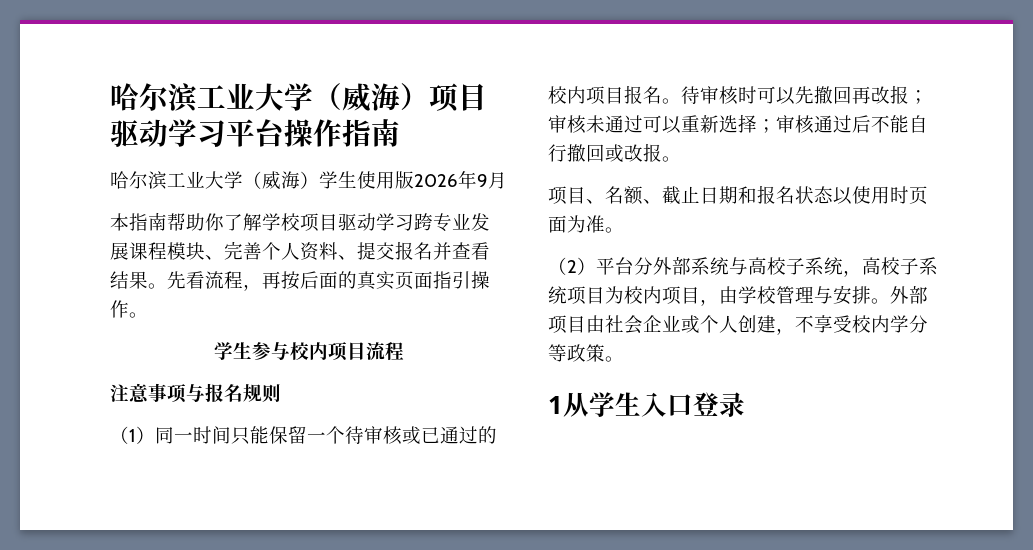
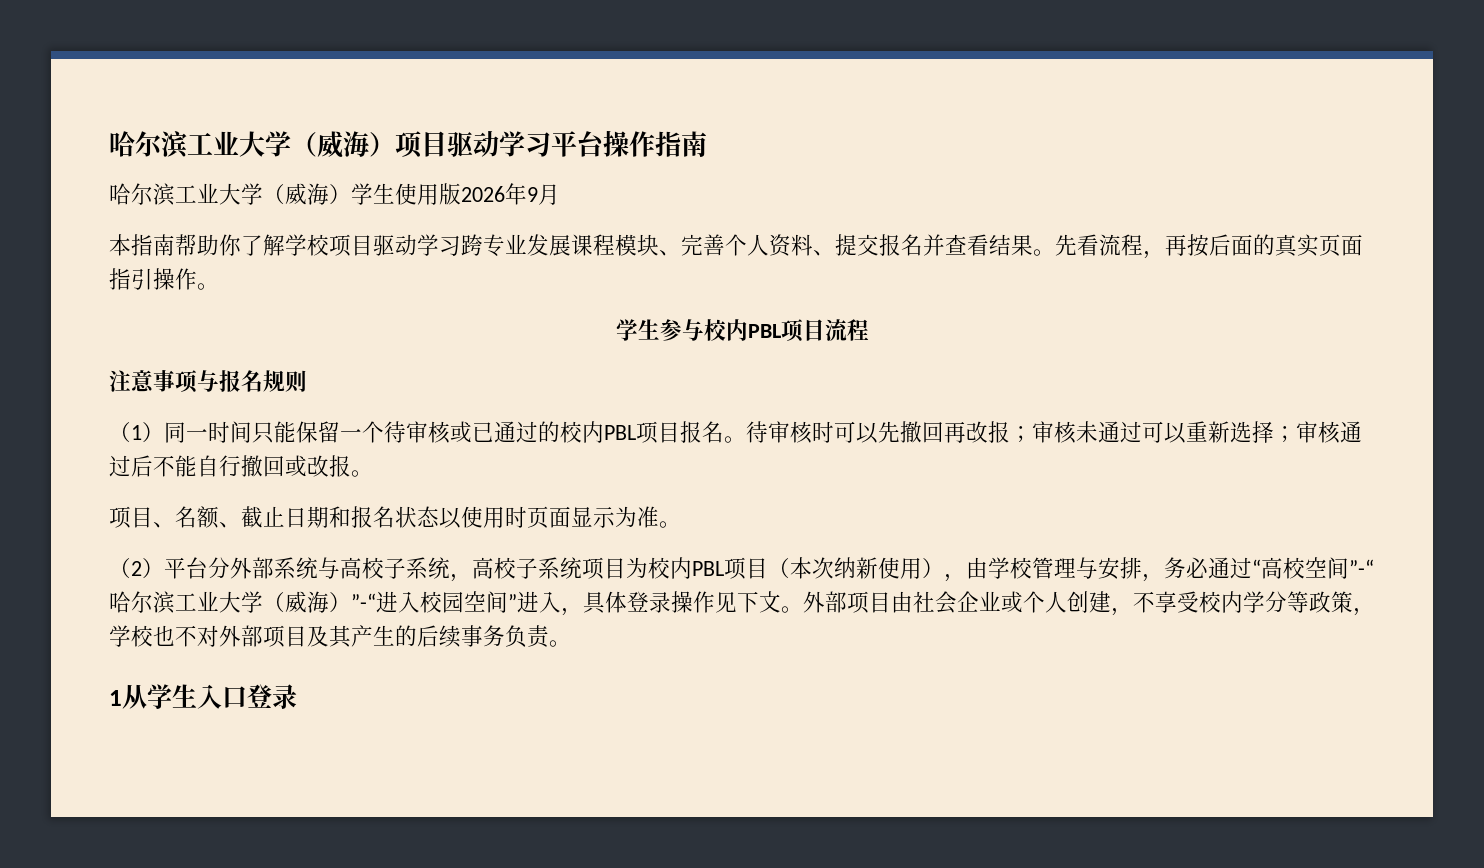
- 学生参与校内项目流程
+ 学生参与校内PBL项目流程
- （1）同一时间只能保留一个待审核或已通过的校内项目报名。
+ （1）同一时间只能保留一个待审核或已通过的校内PBL项目报名。
- 项目、名额、截止日期和报名状态以使用时页面为准。
+ 项目、名额、截止日期和报名状态以使用时页面显示为准。
- （2）平台分外部系统与高校子系统，高校子系统项目为校内项目，由学校管理与安排。
+ （2）平台分外部系统与高校子系统，高校子系统项目为校内PBL项目（本次纳新使用），由学校管理与安排，务必通过“高校空间”-“哈尔滨工业大学（威海）”-“进入校园空间”进入，具体登录操作见下文。
- 外部项目由社会企业或个人创建，不享受校内学分等政策。
+ 外部项目由社会企业或个人创建，不享受校内学分等政策，学校也不对外部项目及其产生的后续事务负责。

